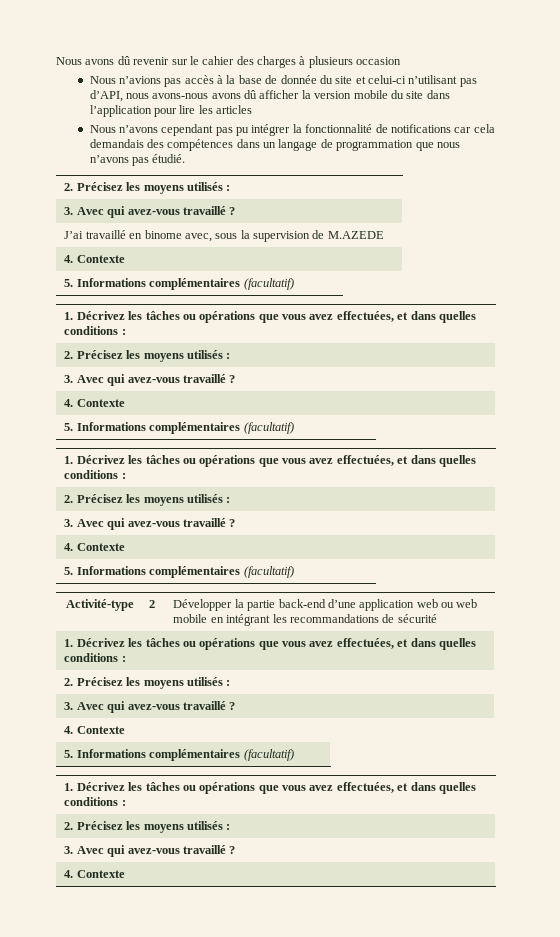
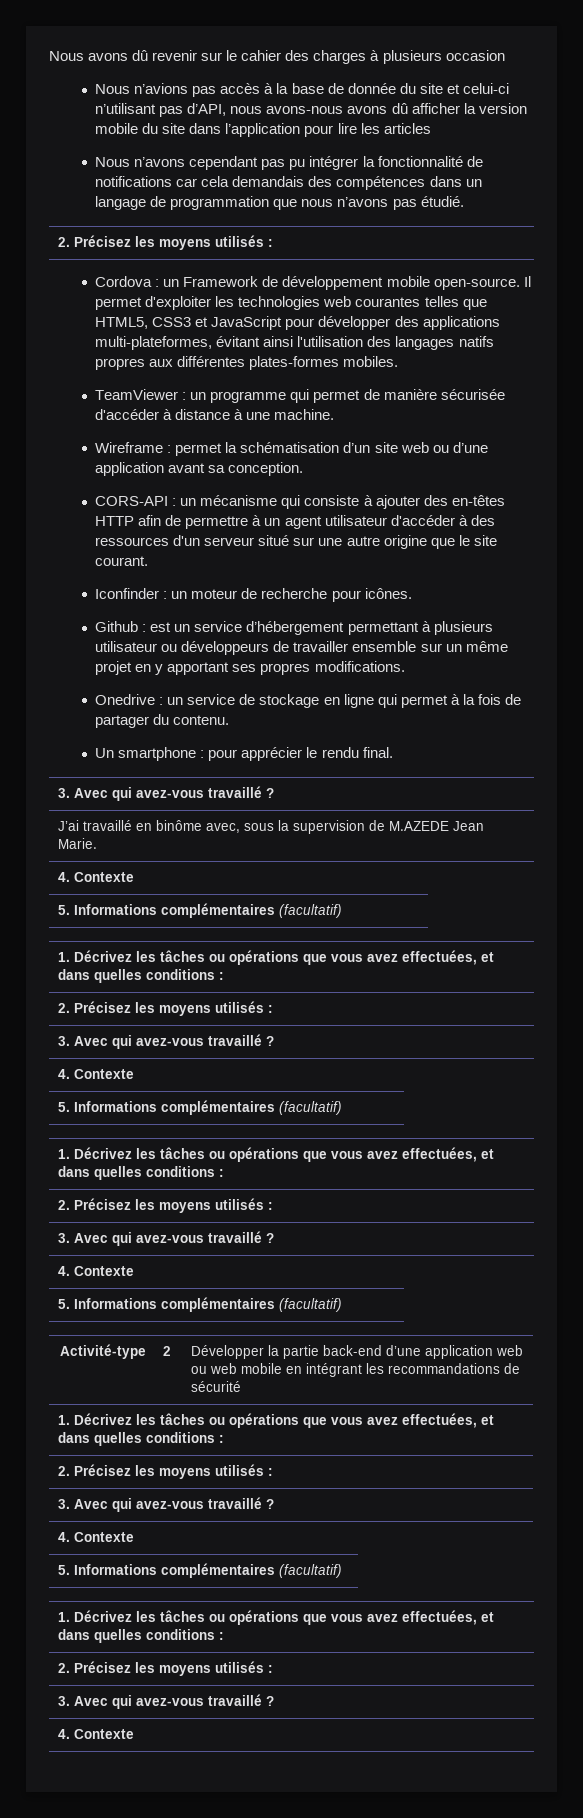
+ Cordova : un Framework de développement mobile open-source. Il permet d'exploiter les technologies web courantes telles que HTML5, CSS3 et JavaScript pour développer des applications multi-plateformes, évitant ainsi l'utilisation des langages natifs propres aux différentes plates-formes mobiles.
+ TeamViewer : un programme qui permet de manière sécurisée d'accéder à distance à une machine.
+ Wireframe : permet la schématisation d’un site web ou d’une application avant sa conception.
+ CORS-API : un mécanisme qui consiste à ajouter des en-têtes HTTP afin de permettre à un agent utilisateur d'accéder à des ressources d'un serveur situé sur une autre origine que le site courant.
+ Iconfinder : un moteur de recherche pour icônes.
+ Github : est un service d’hébergement permettant à plusieurs utilisateur ou développeurs de travailler ensemble sur un même projet en y apportant ses propres modifications.
+ Onedrive : un service de stockage en ligne qui permet à la fois de partager du contenu.
+ Un smartphone : pour apprécier le rendu final.
- J’ai travaillé en binome avec, sous la supervision de M.AZEDE
+ J’ai travaillé en binôme avec, sous la supervision de M.AZEDE Jean Marie.

